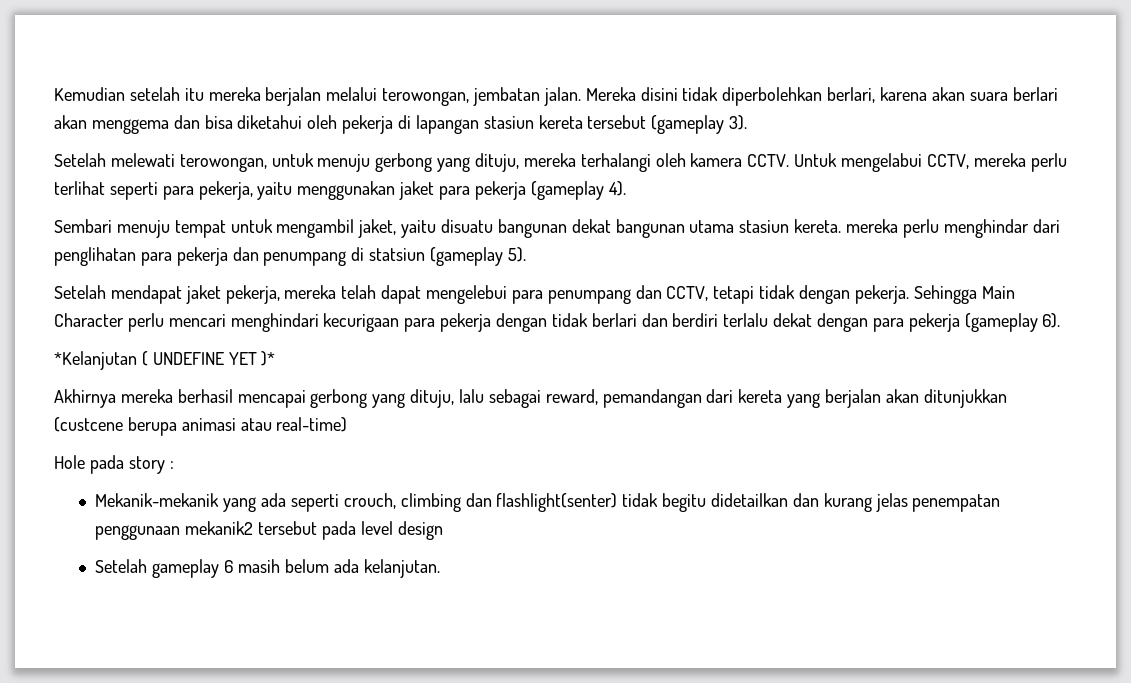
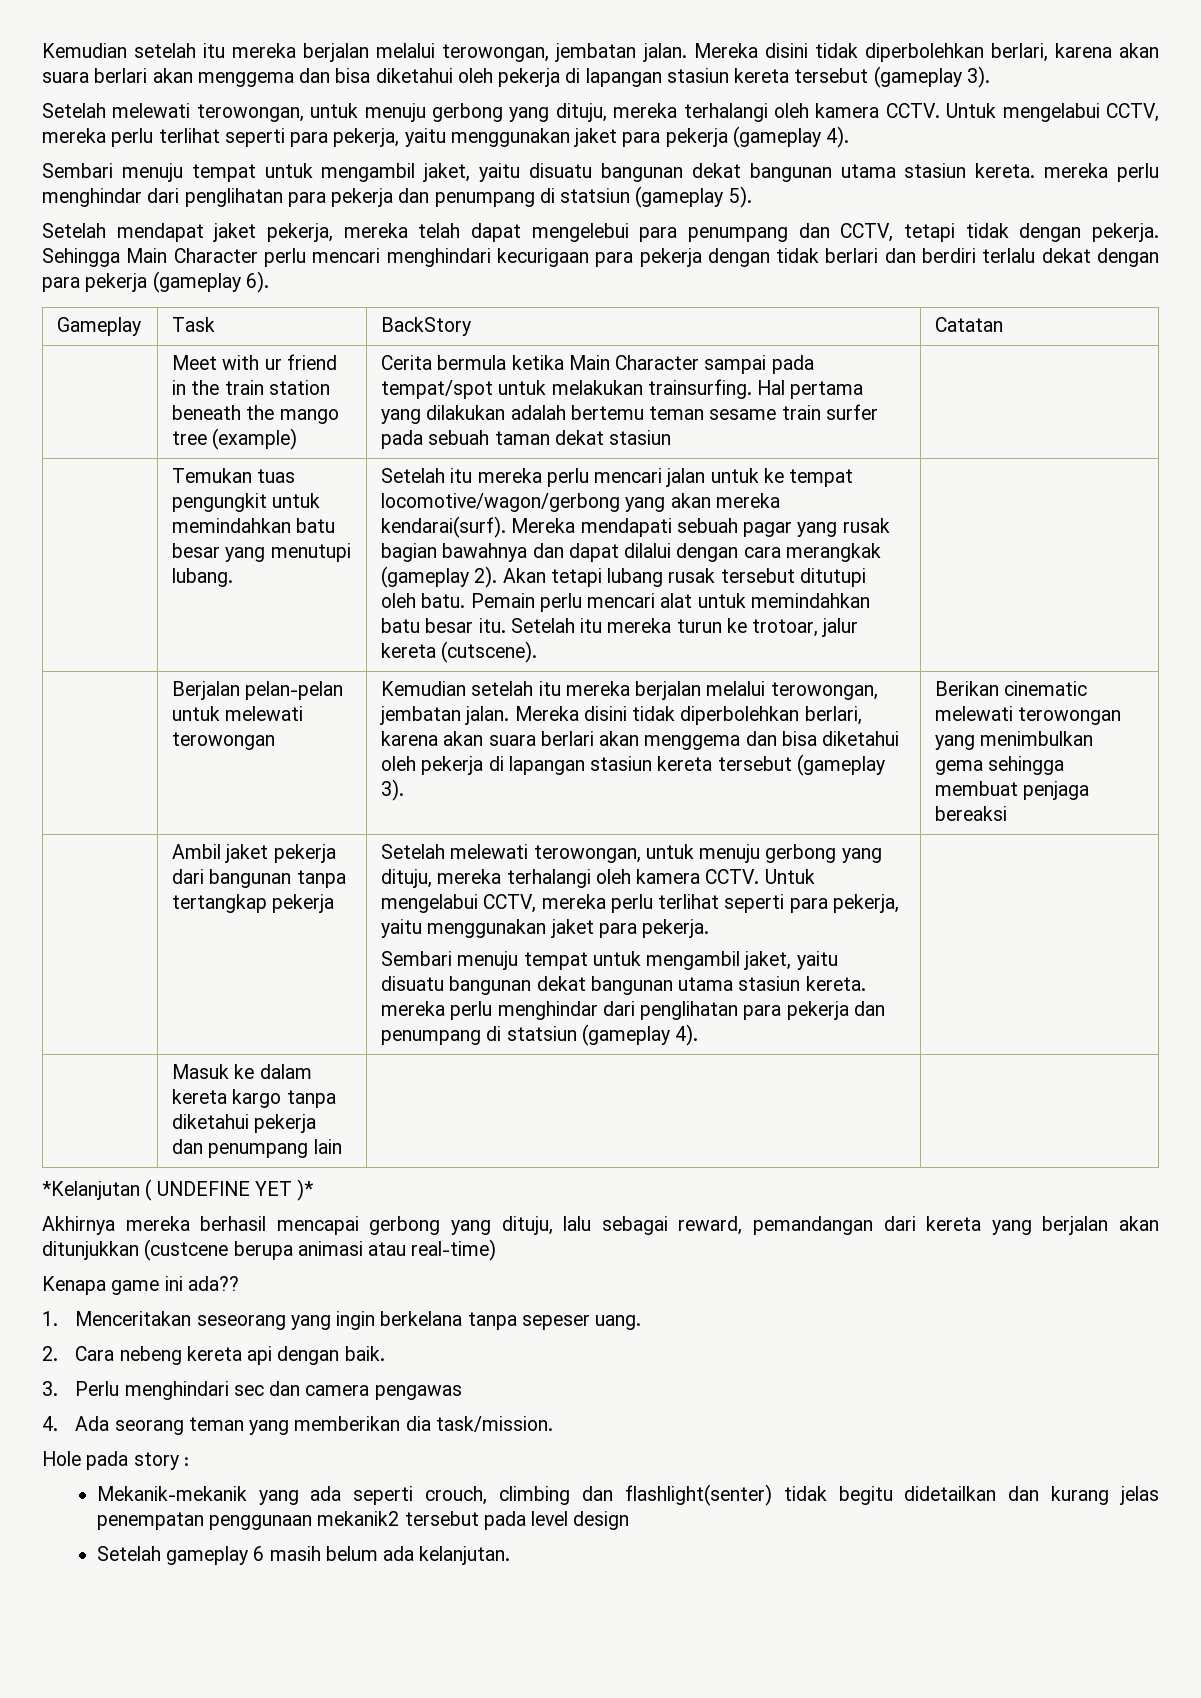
+ Gameplay | Task | BackStory | Catatan
+ | Meet with ur friend in the train station beneath the mango tree (example) | Cerita bermula ketika Main Character sampai pada tempat/spot untuk melakukan trainsurfing. Hal pertama yang dilakukan adalah bertemu teman sesame train surfer pada sebuah taman dekat stasiun |
+ | Temukan tuas pengungkit untuk memindahkan batu besar yang menutupi lubang. | Setelah itu mereka perlu mencari jalan untuk ke tempat locomotive/wagon/gerbong yang akan mereka kendarai(surf). Mereka mendapati sebuah pagar yang rusak bagian bawahnya dan dapat dilalui dengan cara merangkak (gameplay 2). Akan tetapi lubang rusak tersebut ditutupi oleh batu. Pemain perlu mencari alat untuk memindahkan batu besar itu. Setelah itu mereka turun ke trotoar, jalur kereta (cutscene). |
+ | Berjalan pelan-pelan untuk melewati terowongan | Kemudian setelah itu mereka berjalan melalui terowongan, jembatan jalan. Mereka disini tidak diperbolehkan berlari, karena akan suara berlari akan menggema dan bisa diketahui oleh pekerja di lapangan stasiun kereta tersebut (gameplay 3). | Berikan cinematic melewati terowongan yang menimbulkan gema sehingga membuat penjaga bereaksi
+ | Ambil jaket pekerja dari bangunan tanpa tertangkap pekerja | Setelah melewati terowongan, untuk menuju gerbong yang dituju, mereka terhalangi oleh kamera CCTV. Untuk mengelabui CCTV, mereka perlu terlihat seperti para pekerja, yaitu menggunakan jaket para pekerja.
+ Sembari menuju tempat untuk mengambil jaket, yaitu disuatu bangunan dekat bangunan utama stasiun kereta. mereka perlu menghindar dari penglihatan para pekerja dan penumpang di statsiun (gameplay 4). |
+ | Masuk ke dalam kereta kargo tanpa diketahui pekerja dan penumpang lain | |
+ Kenapa game ini ada??
+ 1. Menceritakan seseorang yang ingin berkelana tanpa sepeser uang.
+ 2. Cara nebeng kereta api dengan baik.
+ 3. Perlu menghindari sec dan camera pengawas
+ 4. Ada seorang teman yang memberikan dia task/mission.

